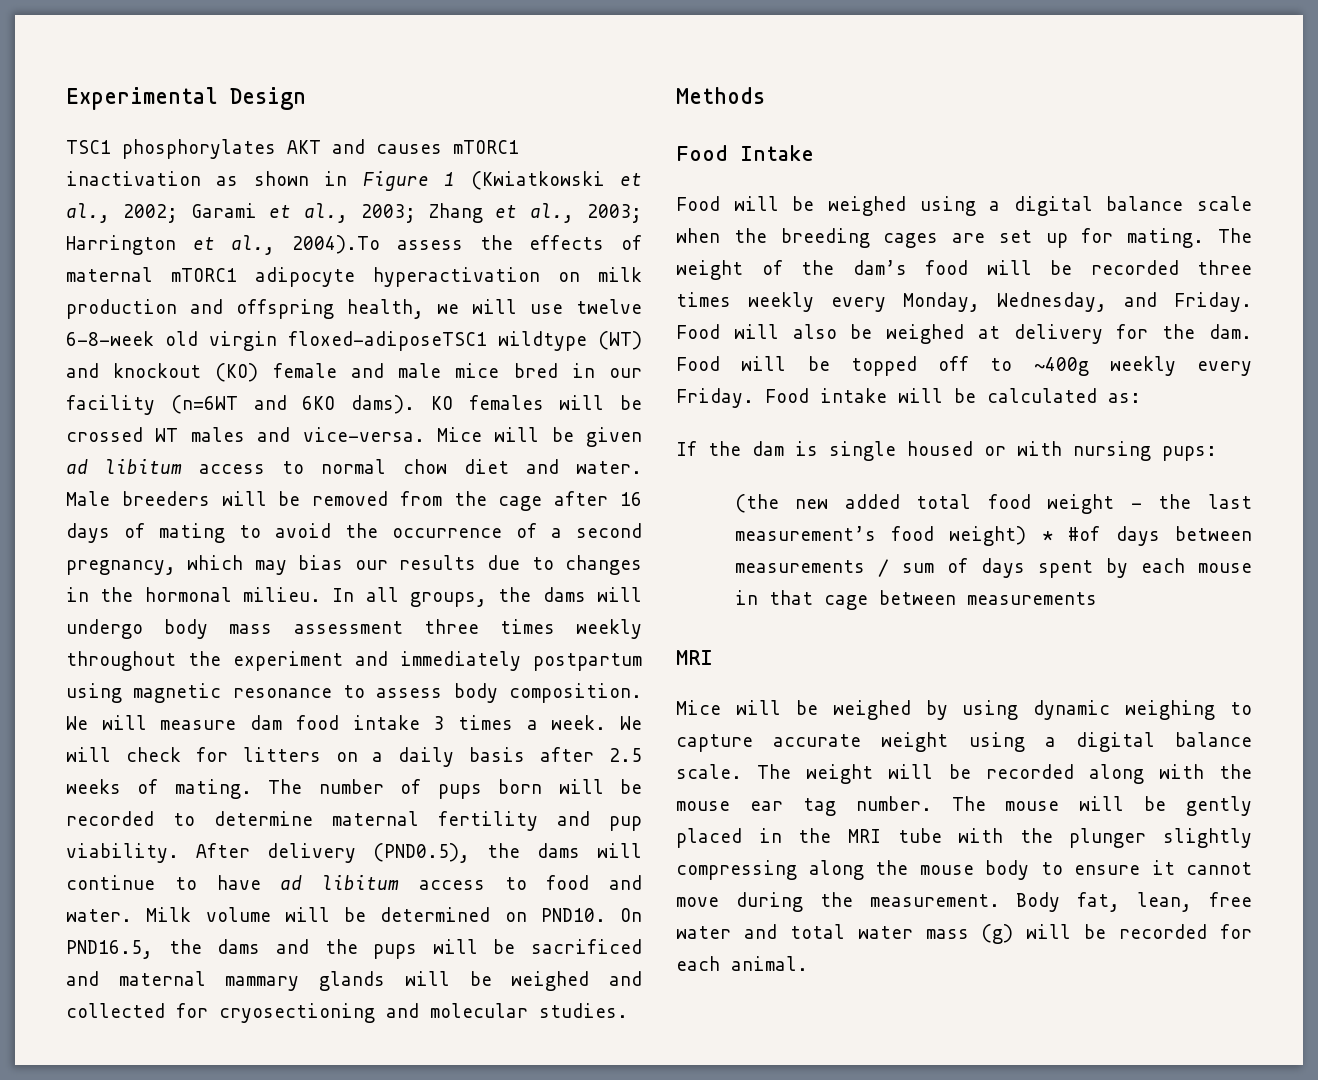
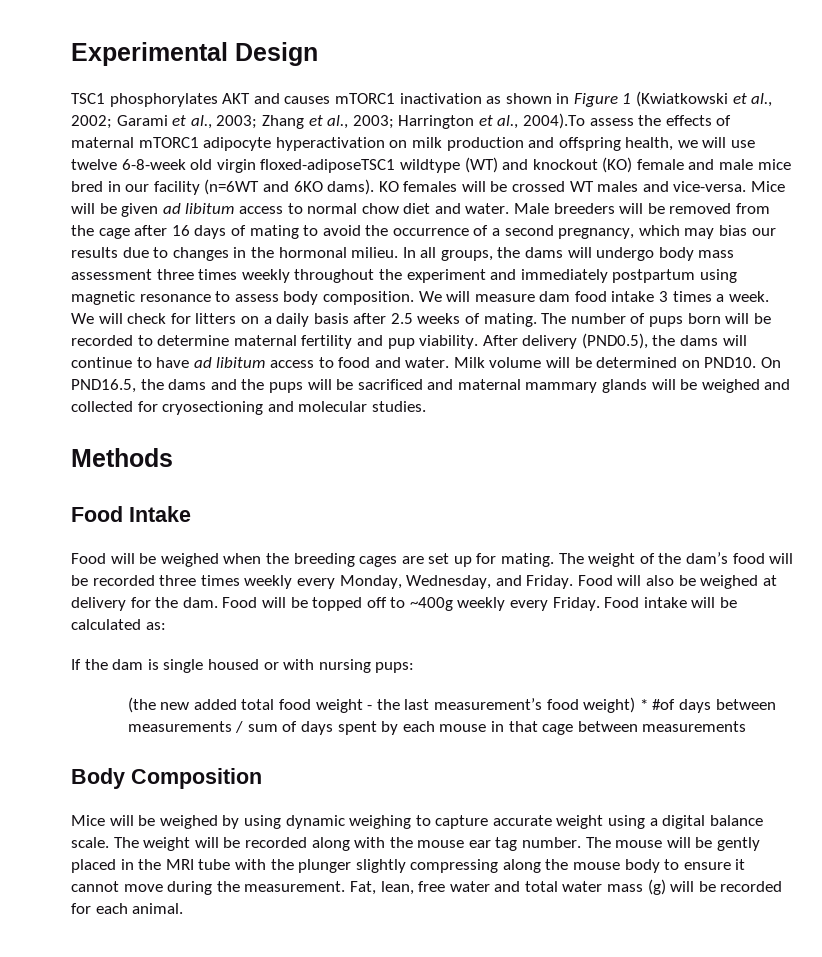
- Food will be weighed using a digital balance scale when the breeding cages are set up for mating.
+ Food will be weighed when the breeding cages are set up for mating.
  (the new added total food weight - the last measurement’s food weight) * #of days between measurements / sum of days spent by each mouse in that cage between measurements
- MRI
+ Body Composition
- Body fat, lean, free water and total water mass (g) will be recorded for each animal.
+ Fat, lean, free water and total water mass (g) will be recorded for each animal.

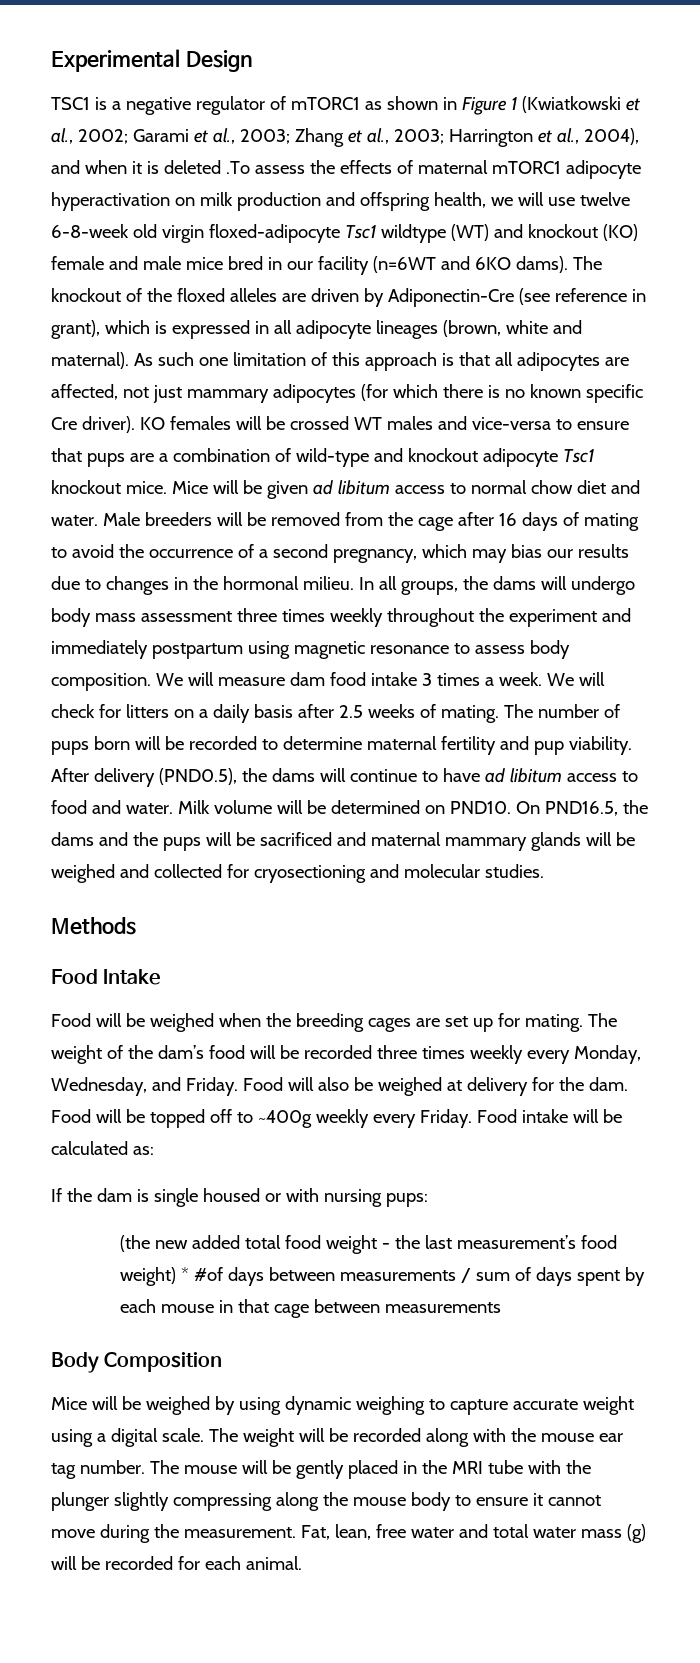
- TSC1 phosphorylates AKT and causes mTORC1 inactivation as shown in Figure 1 (Kwiatkowski et al., 2002; Garami et al., 2003; Zhang et al., 2003; Harrington et al., 2004).To assess the effects of maternal mTORC1 adipocyte hyperactivation on milk production and offspring health, we will use twelve 6-8-week old virgin floxed-adiposeTSC1 wildtype (WT) and knockout (KO) female and male mice bred in our facility (n=6WT and 6KO dams).
+ TSC1 is a negative regulator of mTORC1 as shown in Figure 1 (Kwiatkowski et al., 2002; Garami et al., 2003; Zhang et al., 2003; Harrington et al., 2004), and when it is deleted .To assess the effects of maternal mTORC1 adipocyte hyperactivation on milk production and offspring health, we will use twelve 6-8-week old virgin floxed-adipocyte Tsc1 wildtype (WT) and knockout (KO) female and male mice bred in our facility (n=6WT and 6KO dams).
+ The knockout of the floxed alleles are driven by Adiponectin-Cre (see reference in grant), which is expressed in all adipocyte lineages (brown, white and maternal). As such one limitation of this approach is that all adipocytes are affected, not just mammary adipocytes (for which there is no known specific Cre driver).
- KO females will be crossed WT males and vice-versa.
+ KO females will be crossed WT males and vice-versa to ensure that pups are a combination of wild-type and knockout adipocyte Tsc1 knockout mice.
- Mice will be weighed by using dynamic weighing to capture accurate weight using a digital balance scale.
+ Mice will be weighed by using dynamic weighing to capture accurate weight using a digital scale.

